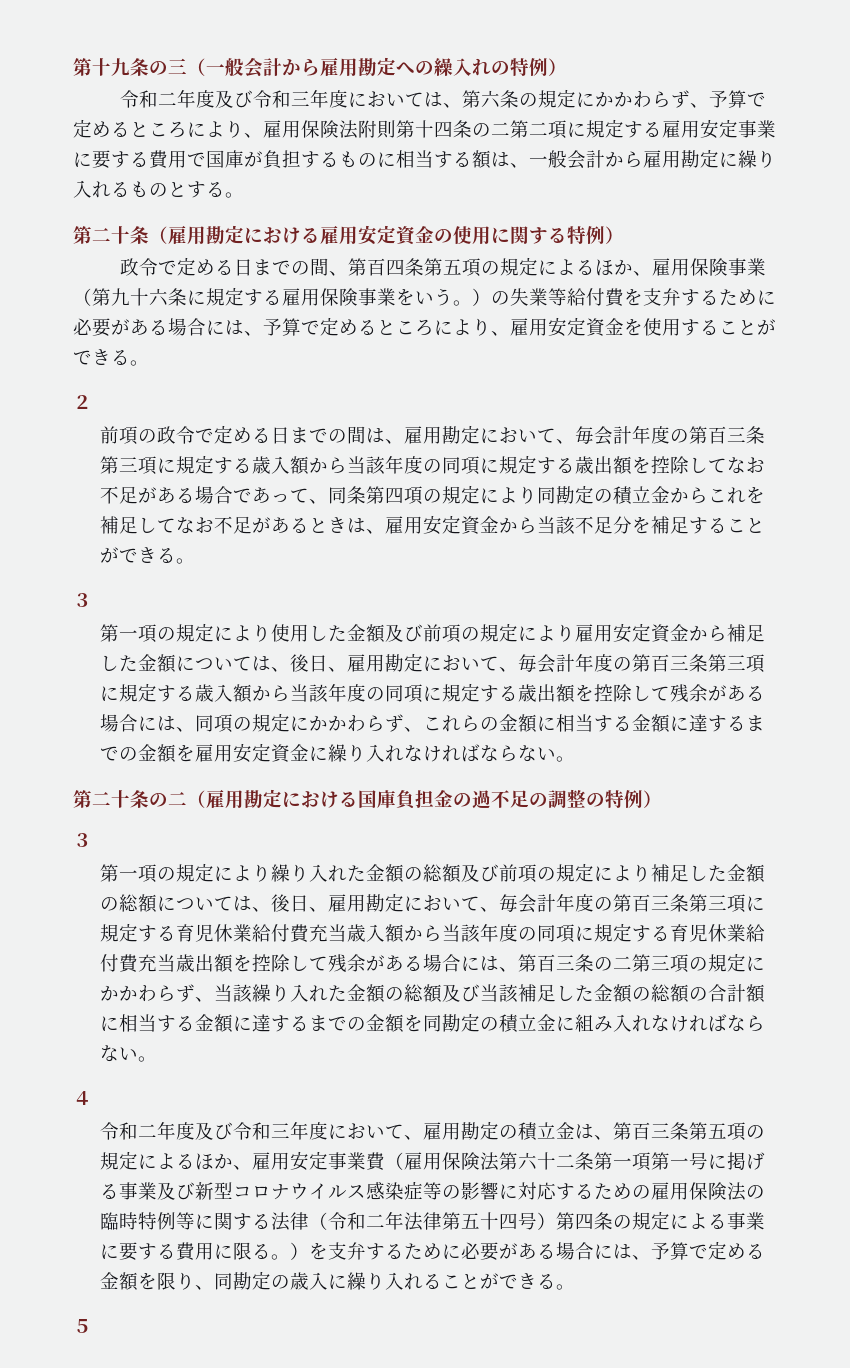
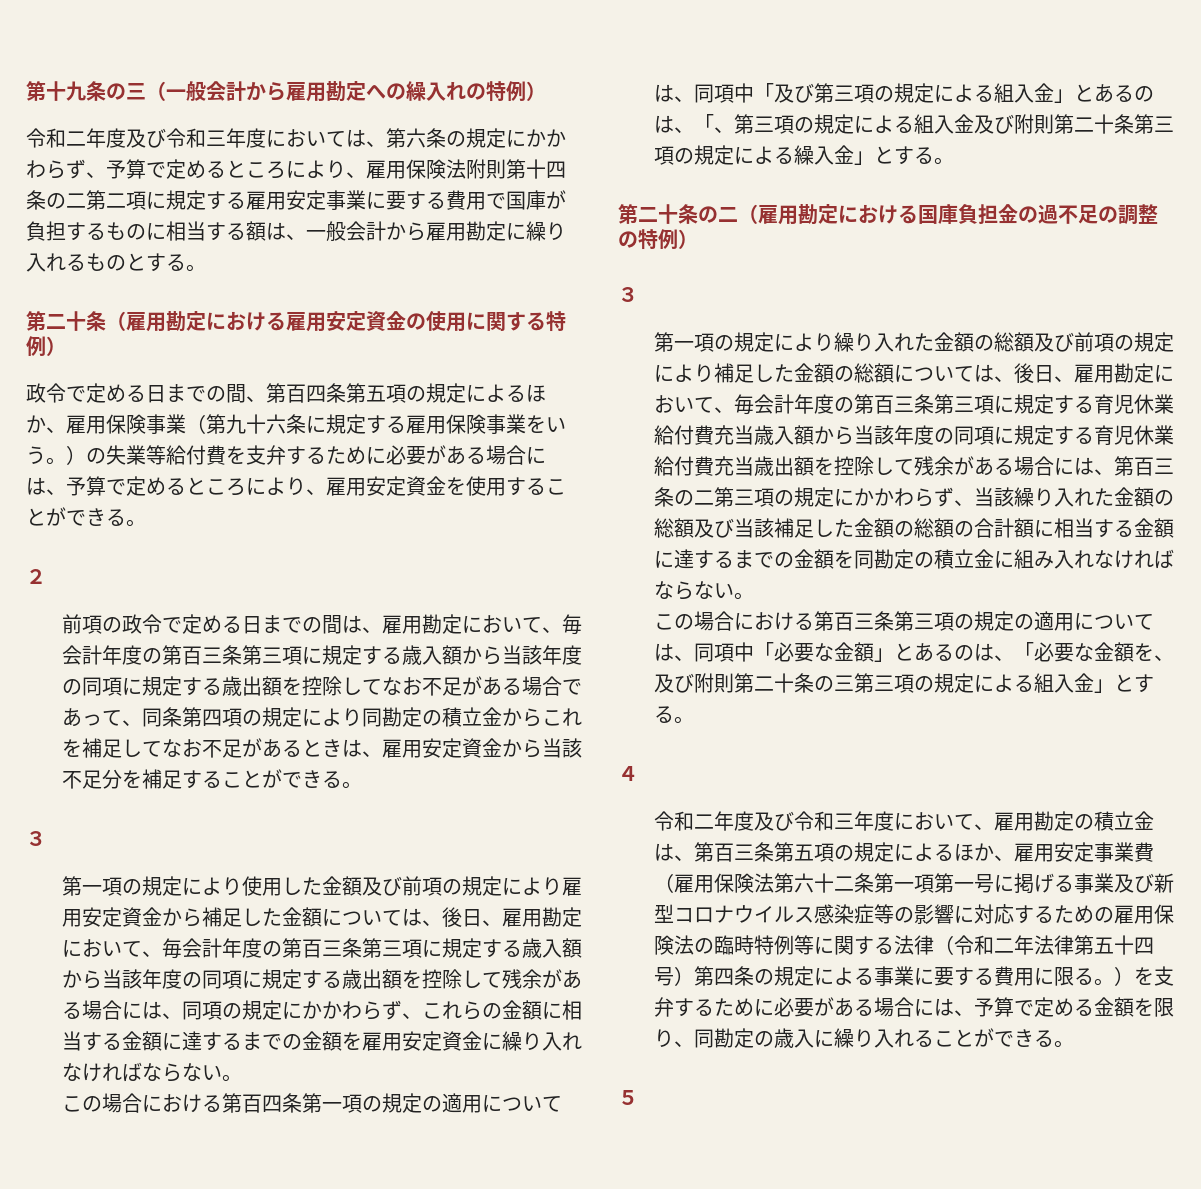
+ この場合における第百四条第一項の規定の適用については、同項中「及び第三項の規定による組入金」とあるのは、「、第三項の規定による組入金及び附則第二十条第三項の規定による繰入金」とする。
+ この場合における第百三条第三項の規定の適用については、同項中「必要な金額」とあるのは、「必要な金額を、及び附則第二十条の三第三項の規定による組入金」とする。

